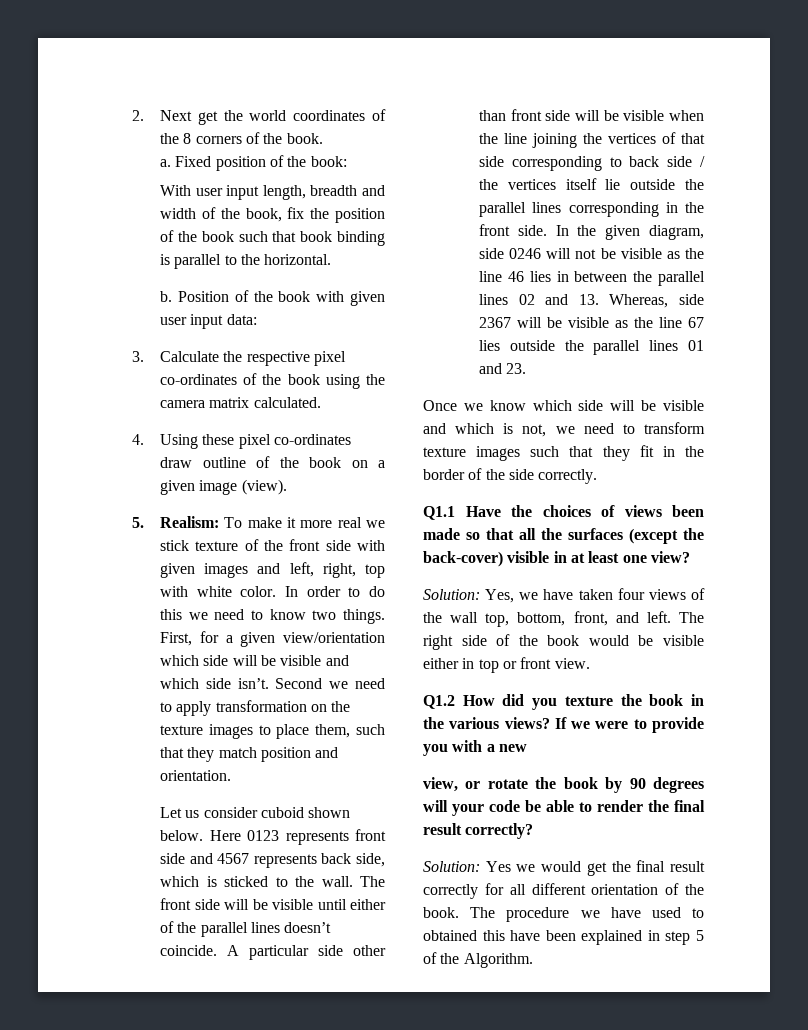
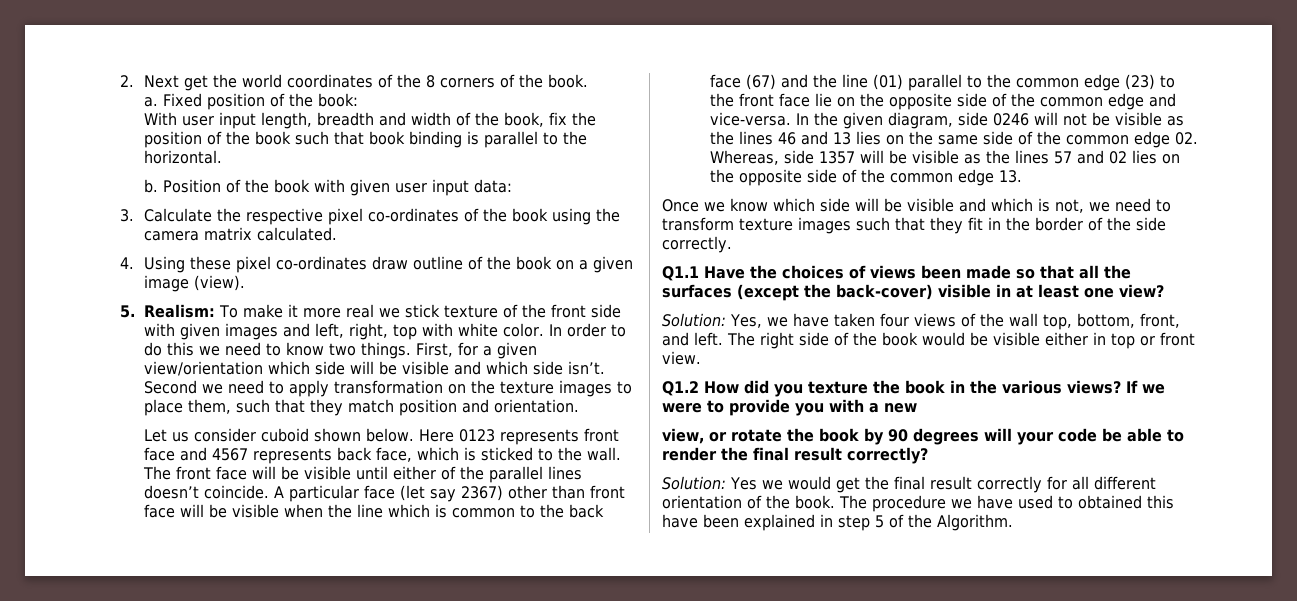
- Here 0123 represents front side and 4567 represents back side, which is sticked to the wall.
+ Here 0123 represents front face and 4567 represents back face, which is sticked to the wall.
- The front side will be visible until either of the parallel lines doesn’t coincide.
+ The front face will be visible until either of the parallel lines doesn’t coincide.
- A particular side other than front side will be visible when the line joining the vertices of that side corresponding to back side / the vertices itself lie outside the parallel lines corresponding in the front side.
+ A particular face (let say 2367) other than front face will be visible when the line which is common to the back face (67) and the line (01) parallel to the common edge (23) to the front face lie on the opposite side of the common edge and vice-versa.
- In the given diagram, side 0246 will not be visible as the line 46 lies in between the parallel lines 02 and 13. Whereas, side 2367 will be visible as the line 67 lies outside the parallel lines 01 and 23.
+ In the given diagram, side 0246 will not be visible as the lines 46 and 13 lies on the same side of the common edge 02. Whereas, side 1357 will be visible as the lines 57 and 02 lies on the opposite side of the common edge 13.

